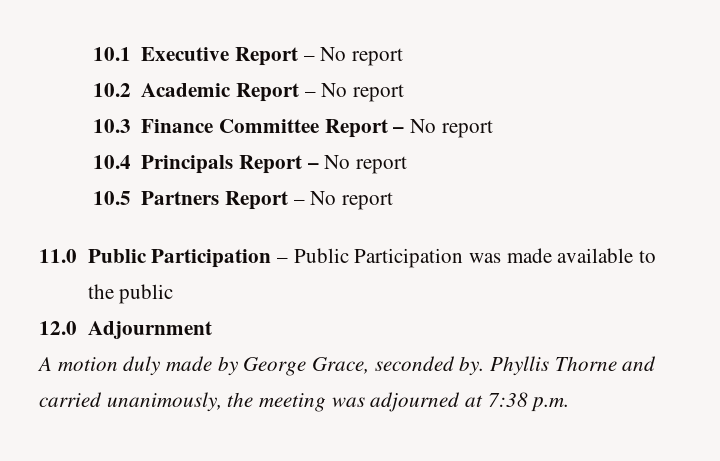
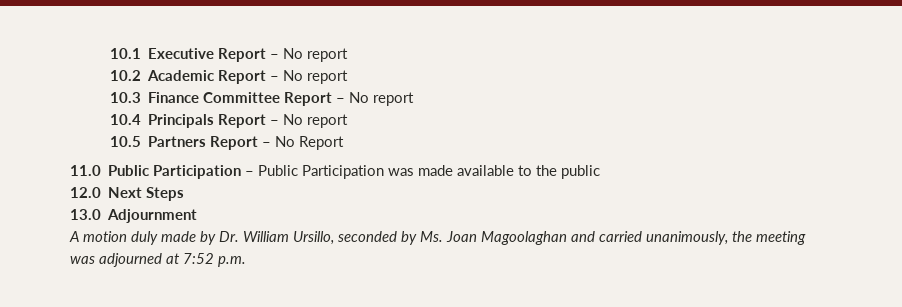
- 10.5 Partners Report – No report
+ 10.5 Partners Report – No Report
- 12.0 Adjournment
+ 12.0 Next Steps
+ 13.0 Adjournment
- A motion duly made by George Grace, seconded by. Phyllis Thorne and carried unanimously, the meeting was adjourned at 7:38 p.m.
+ A motion duly made by Dr. William Ursillo, seconded by Ms. Joan Magoolaghan and carried unanimously, the meeting was adjourned at 7:52 p.m.

